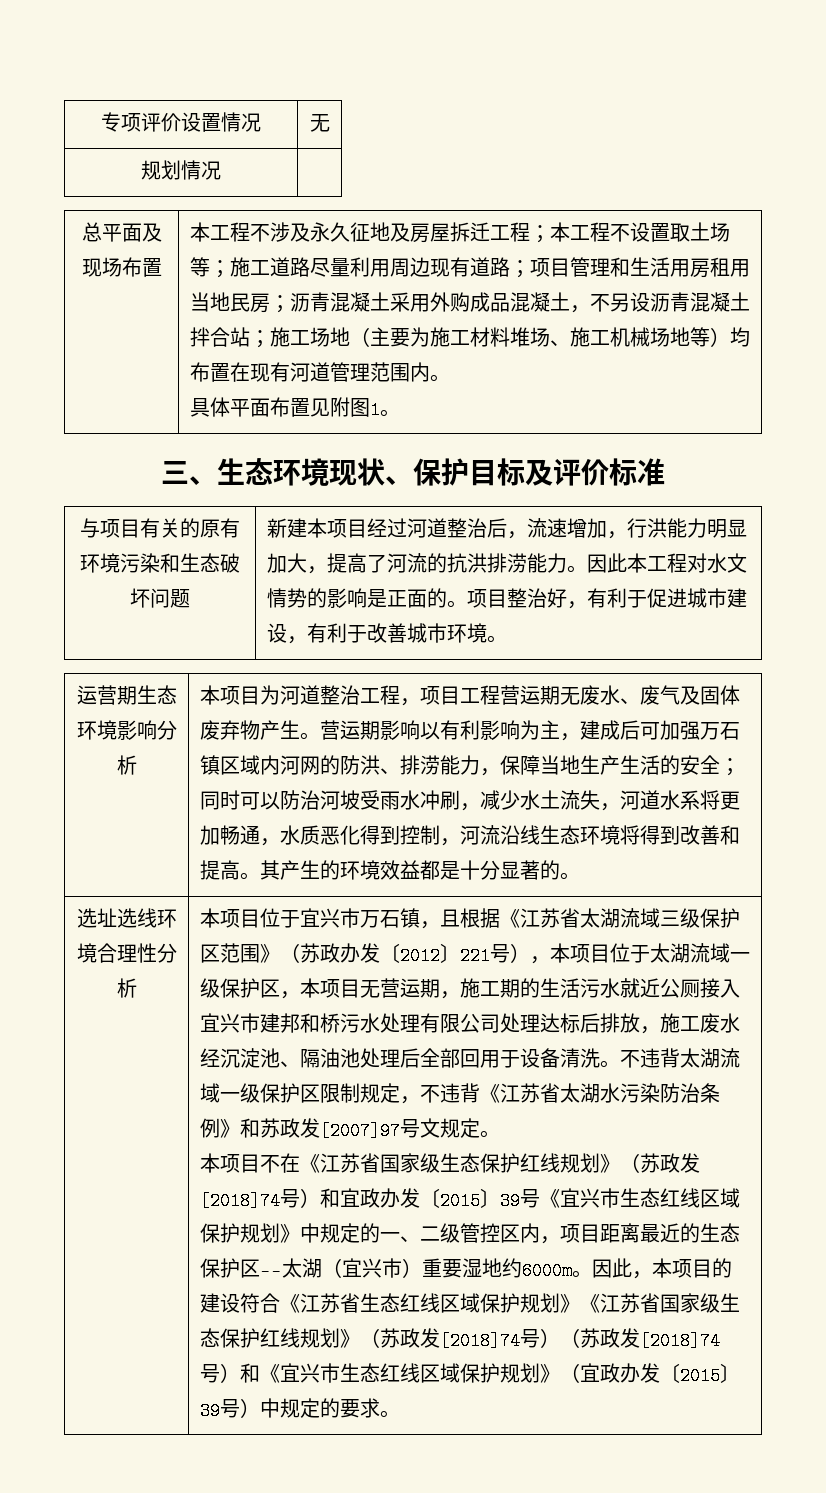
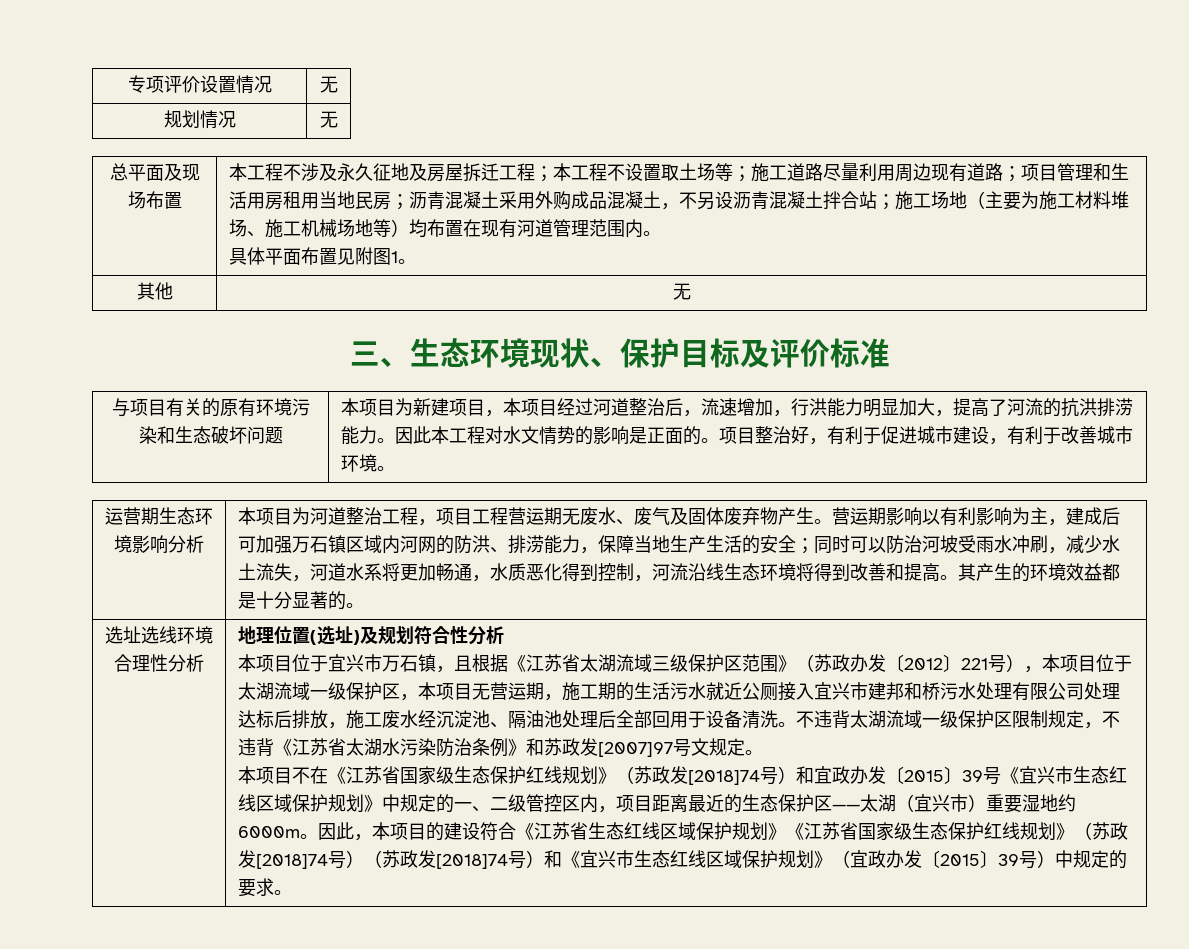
- 规划情况 |
+ 规划情况 | 无
+ 其他 | 无
- 新建本项目经过河道整治后，流速增加，行洪能力明显加大，提高了河流的抗洪排涝能力。
+ 本项目为新建项目，本项目经过河道整治后，流速增加，行洪能力明显加大，提高了河流的抗洪排涝能力。
+ 地理位置(选址)及规划符合性分析

